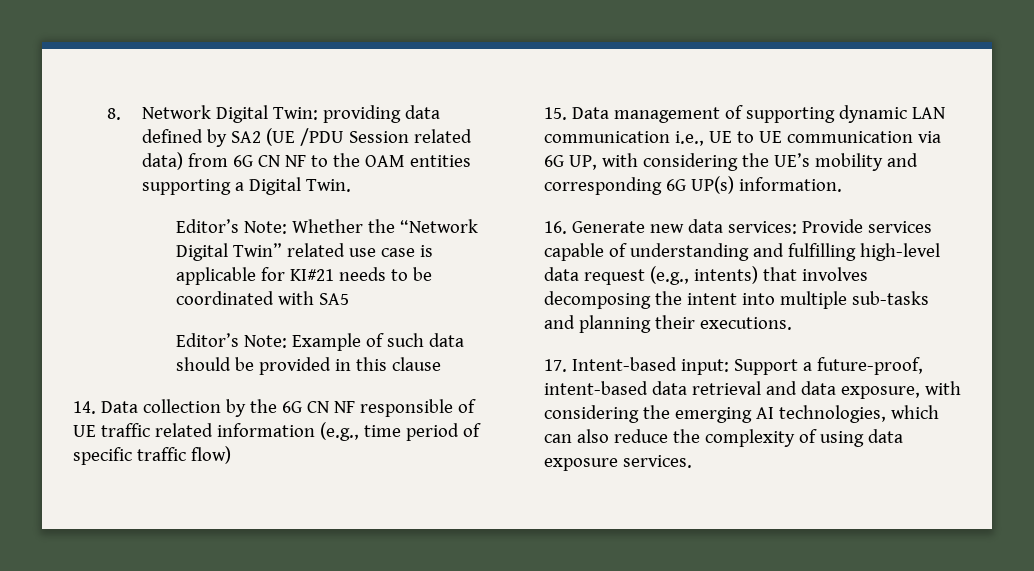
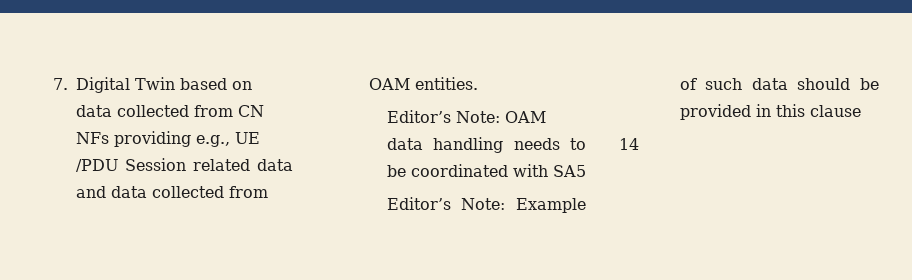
- 8. Network Digital Twin: providing data defined by SA2 (UE /PDU Session related data) from 6G CN NF to the OAM entities supporting a Digital Twin.
- Editor’s Note: Whether the “Network Digital Twin” related use case is applicable for KI#21 needs to be coordinated with SA5
+ 7. Digital Twin based on data collected from CN NFs providing e.g., UE /PDU Session related data and data collected from OAM entities.
+ Editor’s Note: OAM data handling needs to be coordinated with SA5
- 14. Data collection by the 6G CN NF responsible of UE traffic related information (e.g., time period of specific traffic flow)
- 15. Data management of supporting dynamic LAN communication i.e., UE to UE communication via 6G UP, with considering the UE’s mobility and corresponding 6G UP(s) information.
- 16. Generate new data services: Provide services capable of understanding and fulfilling high-level data request (e.g., intents) that involves decomposing the intent into multiple sub-tasks and planning their executions.
- 17. Intent-based input: Support a future-proof, intent-based data retrieval and data exposure, with considering the emerging AI technologies, which can also reduce the complexity of using data exposure services.
+ 14

